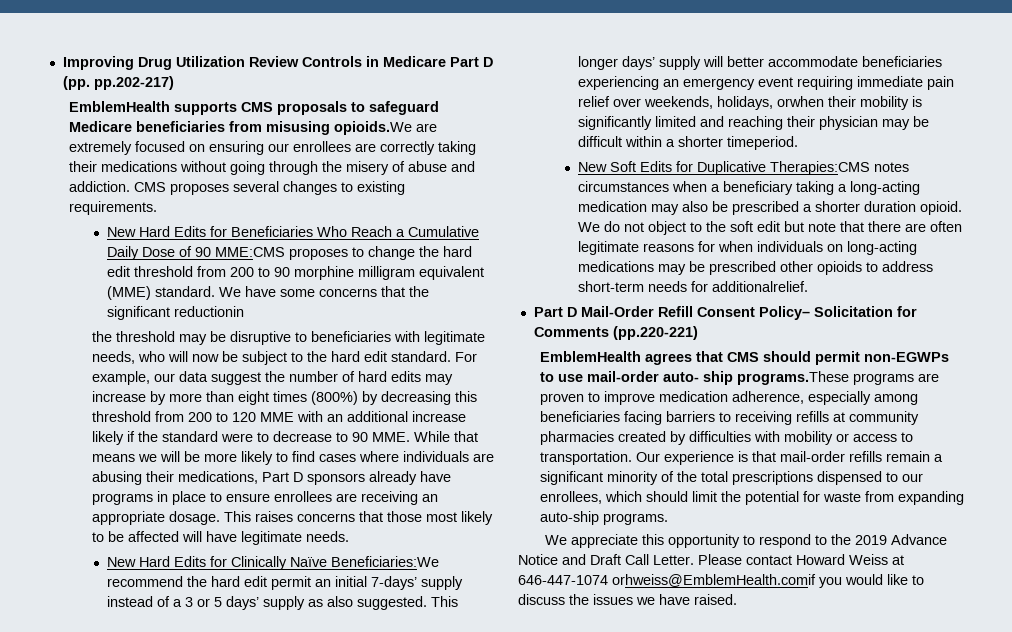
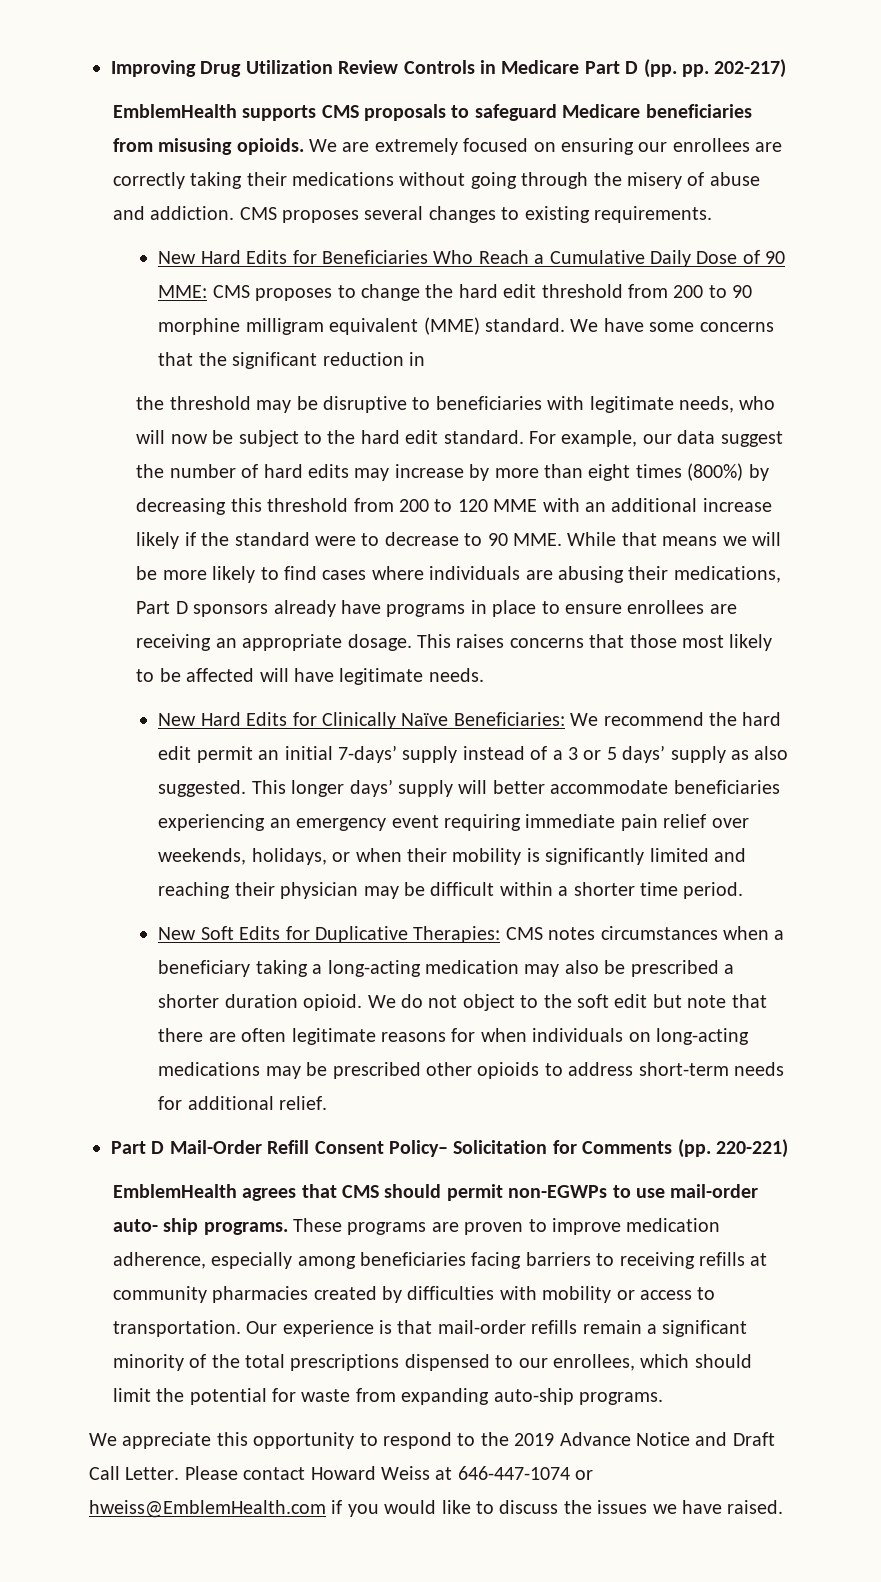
- Improving Drug Utilization Review Controls in Medicare Part D (pp. pp.202-217)
+ Improving Drug Utilization Review Controls in Medicare Part D (pp. pp. 202-217)
- EmblemHealth supports CMS proposals to safeguard Medicare beneficiaries from misusing opioids.We are extremely focused on ensuring our enrollees are correctly taking their medications without going through the misery of abuse and addiction.
+ EmblemHealth supports CMS proposals to safeguard Medicare beneficiaries from misusing opioids. We are extremely focused on ensuring our enrollees are correctly taking their medications without going through the misery of abuse and addiction.
- New Hard Edits for Beneficiaries Who Reach a Cumulative Daily Dose of 90 MME:CMS proposes to change the hard edit threshold from 200 to 90 morphine milligram equivalent (MME) standard.
+ New Hard Edits for Beneficiaries Who Reach a Cumulative Daily Dose of 90 MME: CMS proposes to change the hard edit threshold from 200 to 90 morphine milligram equivalent (MME) standard.
- We have some concerns that the significant reductionin
+ We have some concerns that the significant reduction in
- New Hard Edits for Clinically Naïve Beneficiaries:We recommend the hard edit permit an initial 7-days’ supply instead of a 3 or 5 days’ supply as also suggested.
+ New Hard Edits for Clinically Naïve Beneficiaries: We recommend the hard edit permit an initial 7-days’ supply instead of a 3 or 5 days’ supply as also suggested.
- This longer days’ supply will better accommodate beneficiaries experiencing an emergency event requiring immediate pain relief over weekends, holidays, orwhen their mobility is significantly limited and reaching their physician may be difficult within a shorter timeperiod.
+ This longer days’ supply will better accommodate beneficiaries experiencing an emergency event requiring immediate pain relief over weekends, holidays, or when their mobility is significantly limited and reaching their physician may be difficult within a shorter time period.
- New Soft Edits for Duplicative Therapies:CMS notes circumstances when a beneficiary taking a long-acting medication may also be prescribed a shorter duration opioid.
+ New Soft Edits for Duplicative Therapies: CMS notes circumstances when a beneficiary taking a long-acting medication may also be prescribed a shorter duration opioid.
- We do not object to the soft edit but note that there are often legitimate reasons for when individuals on long-acting medications may be prescribed other opioids to address short-term needs for additionalrelief.
+ We do not object to the soft edit but note that there are often legitimate reasons for when individuals on long-acting medications may be prescribed other opioids to address short-term needs for additional relief.
- Part D Mail-Order Refill Consent Policy– Solicitation for Comments (pp.220-221)
+ Part D Mail-Order Refill Consent Policy– Solicitation for Comments (pp. 220-221)
- EmblemHealth agrees that CMS should permit non-EGWPs to use mail-order auto- ship programs.These programs are proven to improve medication adherence, especially among beneficiaries facing barriers to receiving refills at community pharmacies created by difficulties with mobility or access to transportation.
+ EmblemHealth agrees that CMS should permit non-EGWPs to use mail-order auto- ship programs. These programs are proven to improve medication adherence, especially among beneficiaries facing barriers to receiving refills at community pharmacies created by difficulties with mobility or access to transportation.
- Please contact Howard Weiss at 646-447-1074 orhweiss@EmblemHealth.comif you would like to discuss the issues we have raised.
+ Please contact Howard Weiss at 646-447-1074 or hweiss@EmblemHealth.com if you would like to discuss the issues we have raised.

